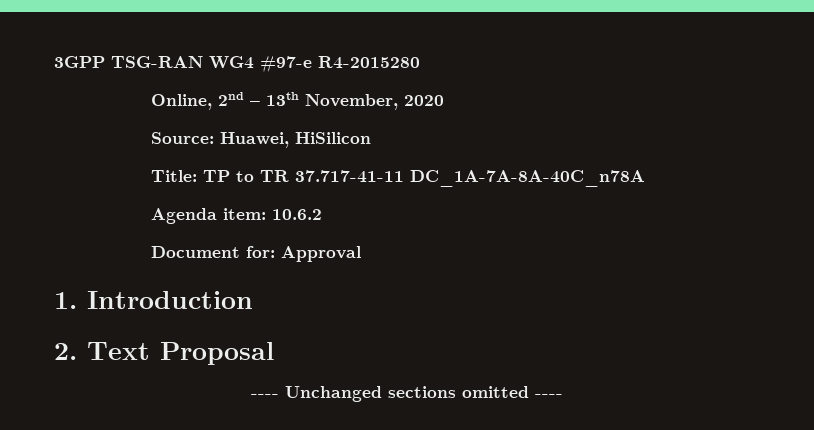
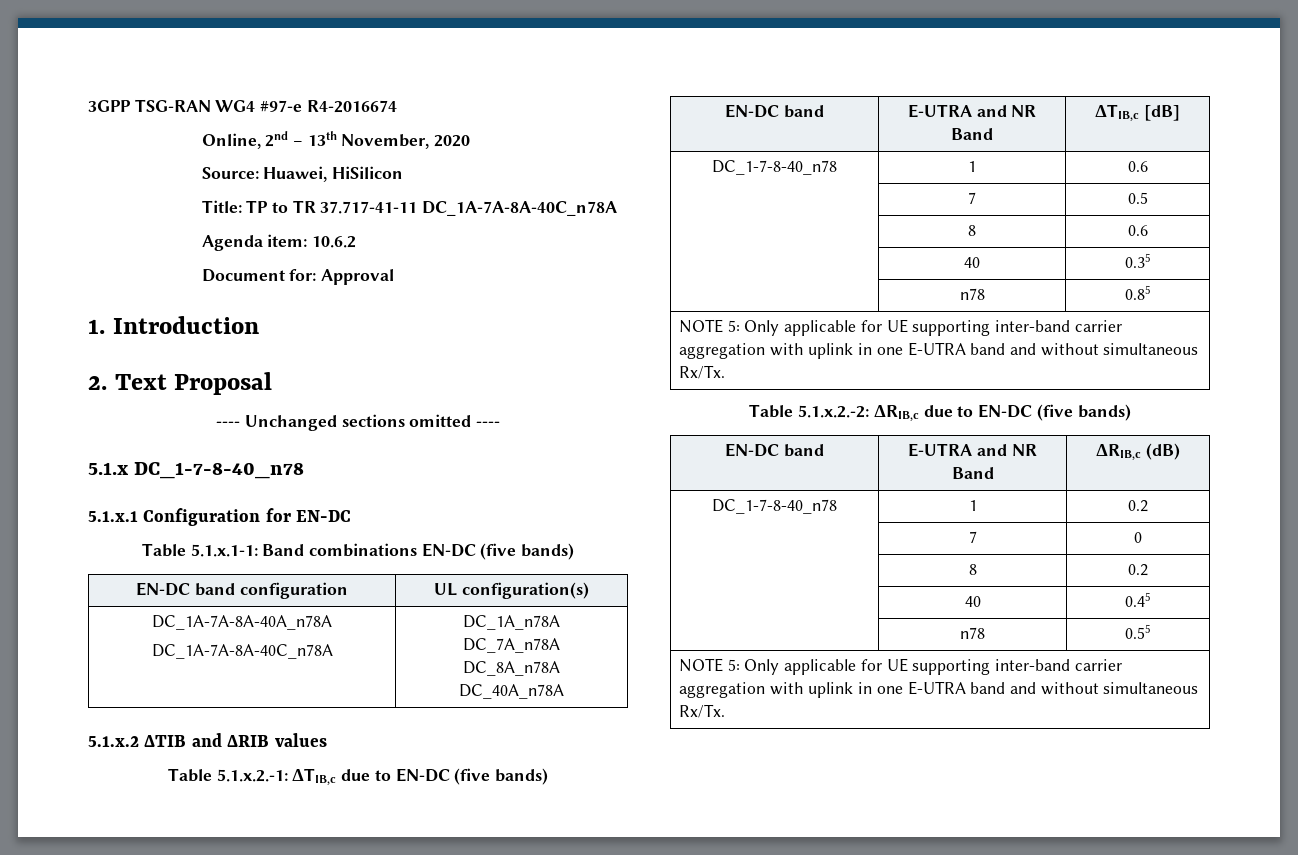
- 3GPP TSG-RAN WG4 #97-e R4-2015280
+ 3GPP TSG-RAN WG4 #97-e R4-2016674
+ 5.1.x DC_1-7-8-40_n78
+ 5.1.x.1 Configuration for EN-DC
+ Table 5.1.x.1-1: Band combinations EN-DC (five bands)
+ EN-DC band configuration | UL configuration(s)
+ DC_1A-7A-8A-40A_n78A
+ DC_1A-7A-8A-40C_n78A | DC_1A_n78A
+ DC_7A_n78A
+ DC_8A_n78A
+ DC_40A_n78A
+ 5.1.x.2 ∆TIB and ∆RIB values
+ Table 5.1.x.2.-1: ΔTIB,c due to EN-DC (five bands)
+ EN-DC band | E-UTRA and NR Band | ΔTIB,c [dB]
+ DC_1-7-8-40_n78 | 1 | 0.6
+ | 7 | 0.5
+ | 8 | 0.6
+ | 40 | 0.35
+ | n78 | 0.85
+ NOTE 5: Only applicable for UE supporting inter-band carrier aggregation with uplink in one E-UTRA band and without simultaneous Rx/Tx.
+ Table 5.1.x.2.-2: ΔRIB,c due to EN-DC (five bands)
+ EN-DC band | E-UTRA and NR Band | ΔRIB,c (dB)
+ DC_1-7-8-40_n78 | 1 | 0.2
+ | 7 | 0
+ | 8 | 0.2
+ | 40 | 0.45
+ | n78 | 0.55
+ NOTE 5: Only applicable for UE supporting inter-band carrier aggregation with uplink in one E-UTRA band and without simultaneous Rx/Tx.

